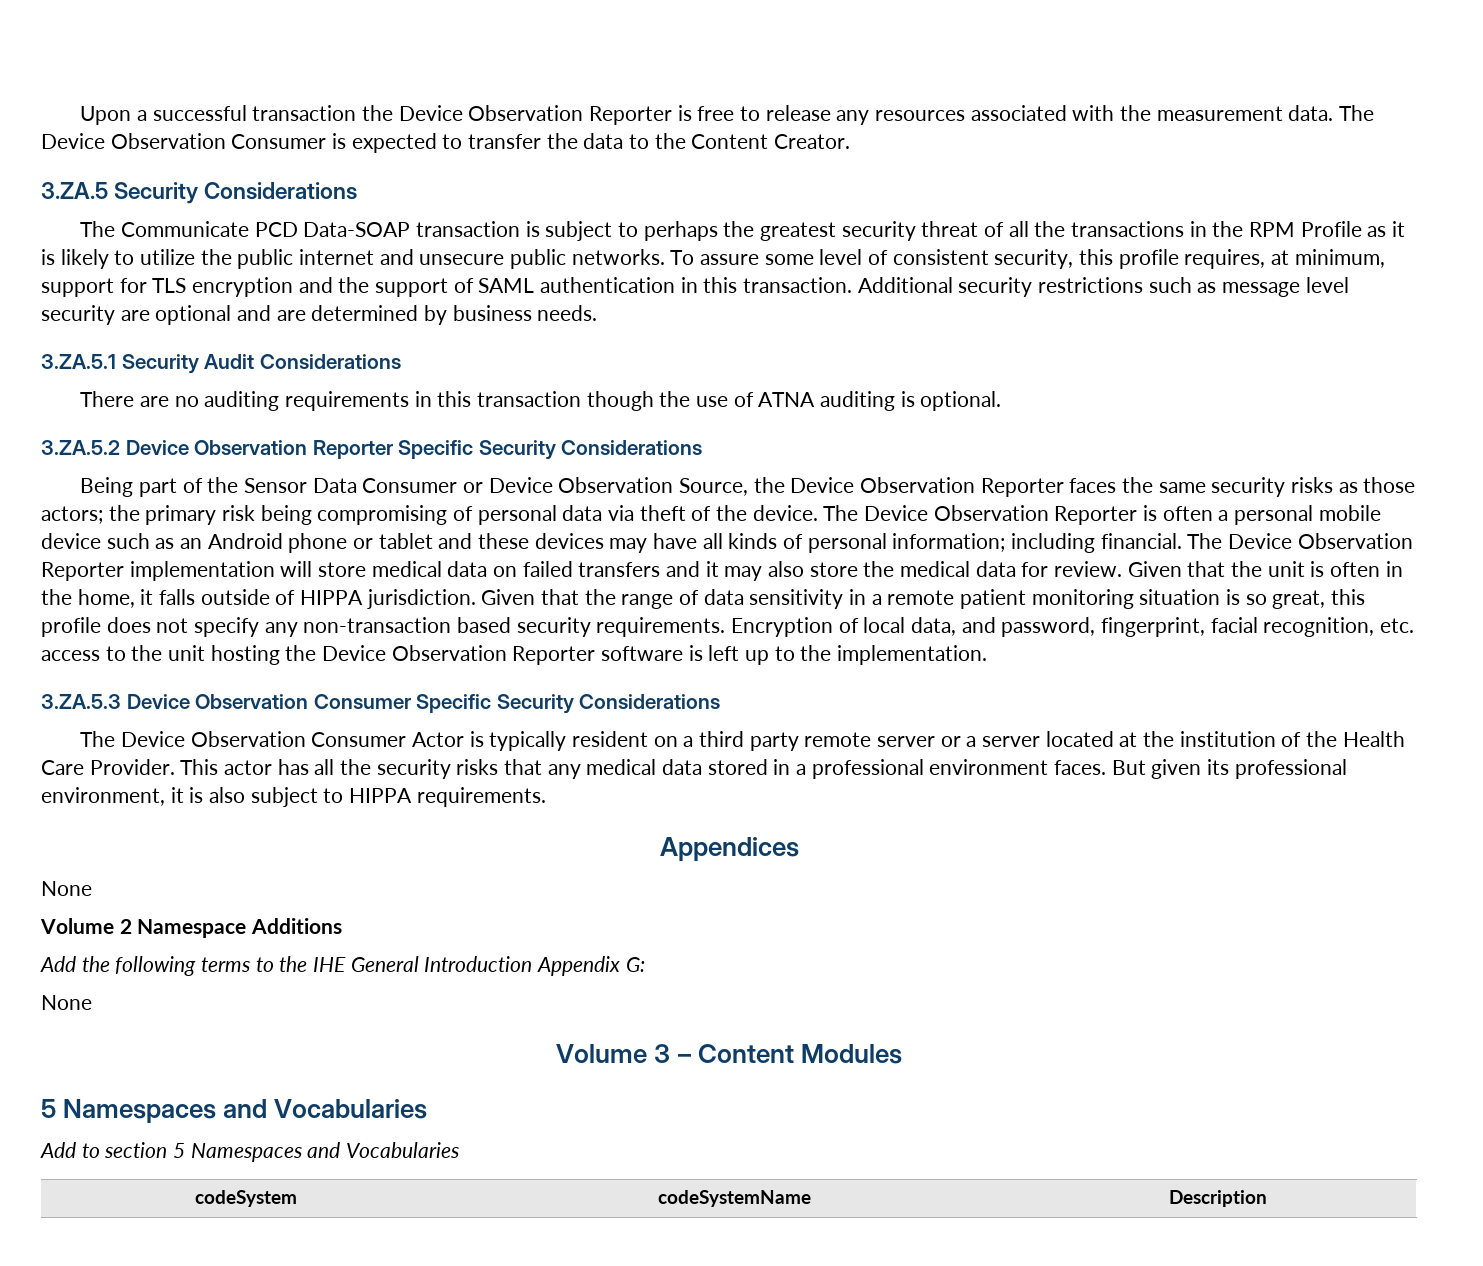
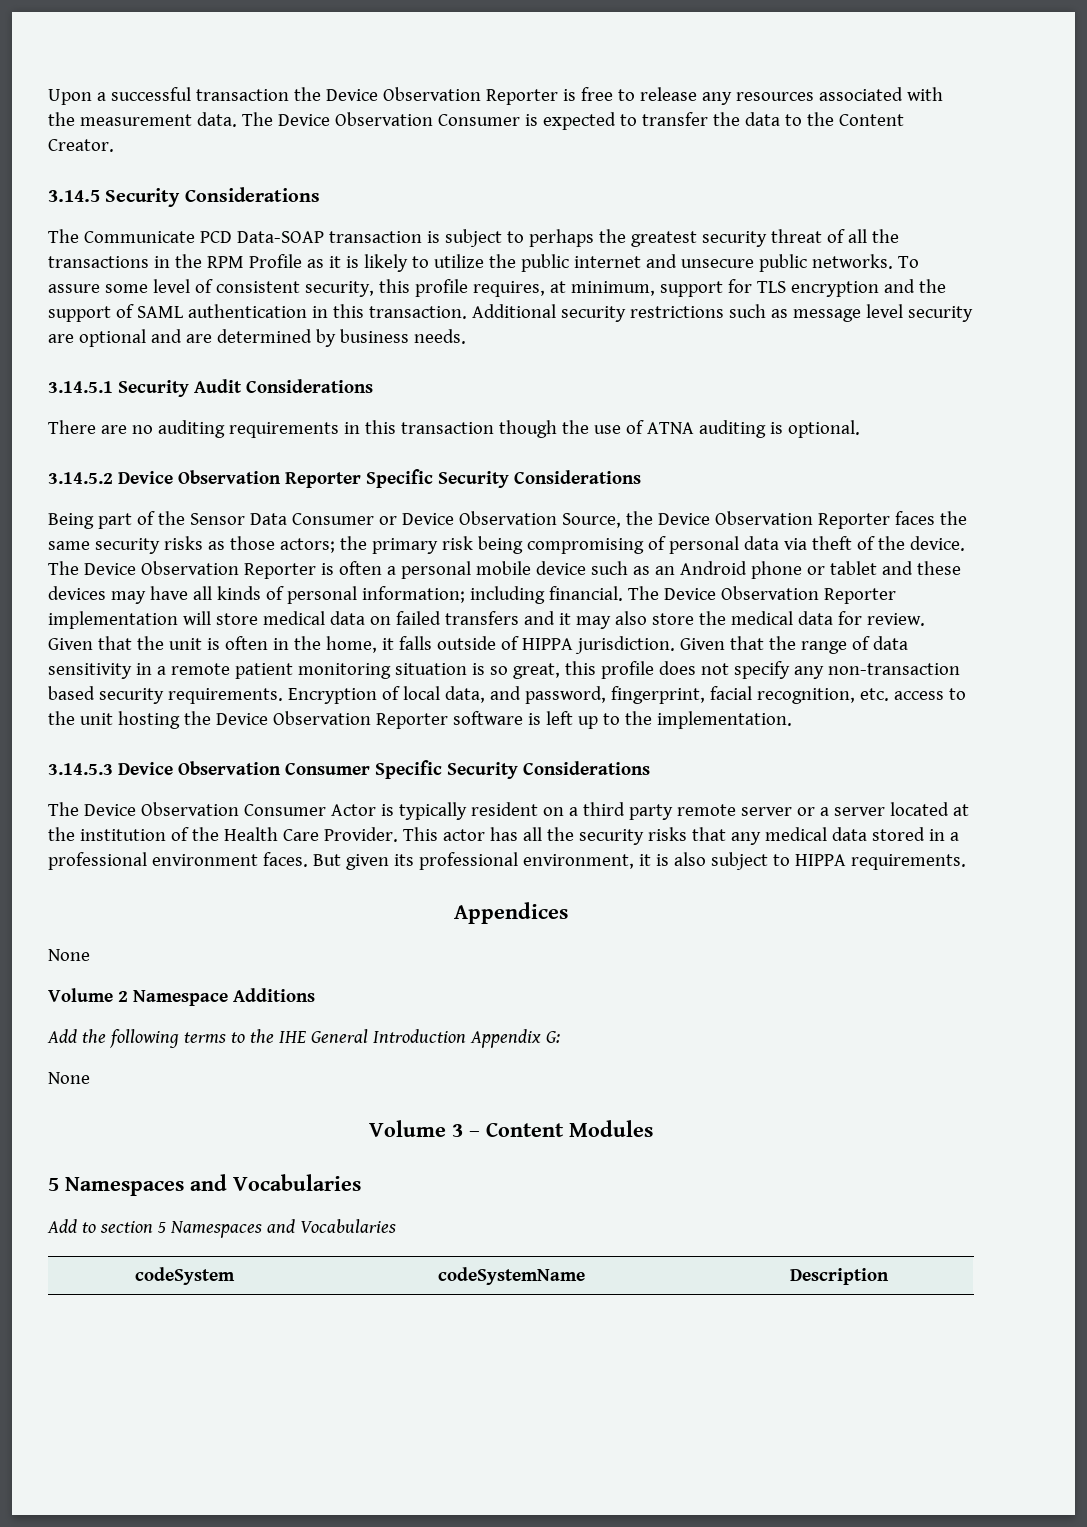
- 3.ZA.5 Security Considerations
+ 3.14.5 Security Considerations
- 3.ZA.5.1 Security Audit Considerations
+ 3.14.5.1 Security Audit Considerations
- 3.ZA.5.2 Device Observation Reporter Specific Security Considerations
+ 3.14.5.2 Device Observation Reporter Specific Security Considerations
- 3.ZA.5.3 Device Observation Consumer Specific Security Considerations
+ 3.14.5.3 Device Observation Consumer Specific Security Considerations

